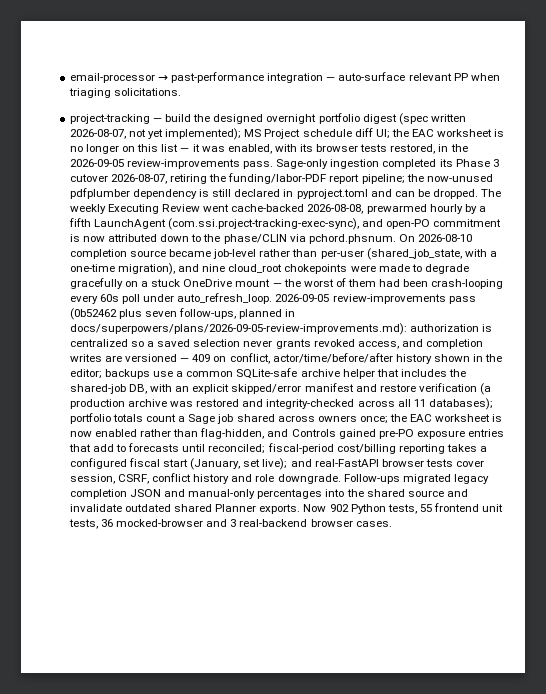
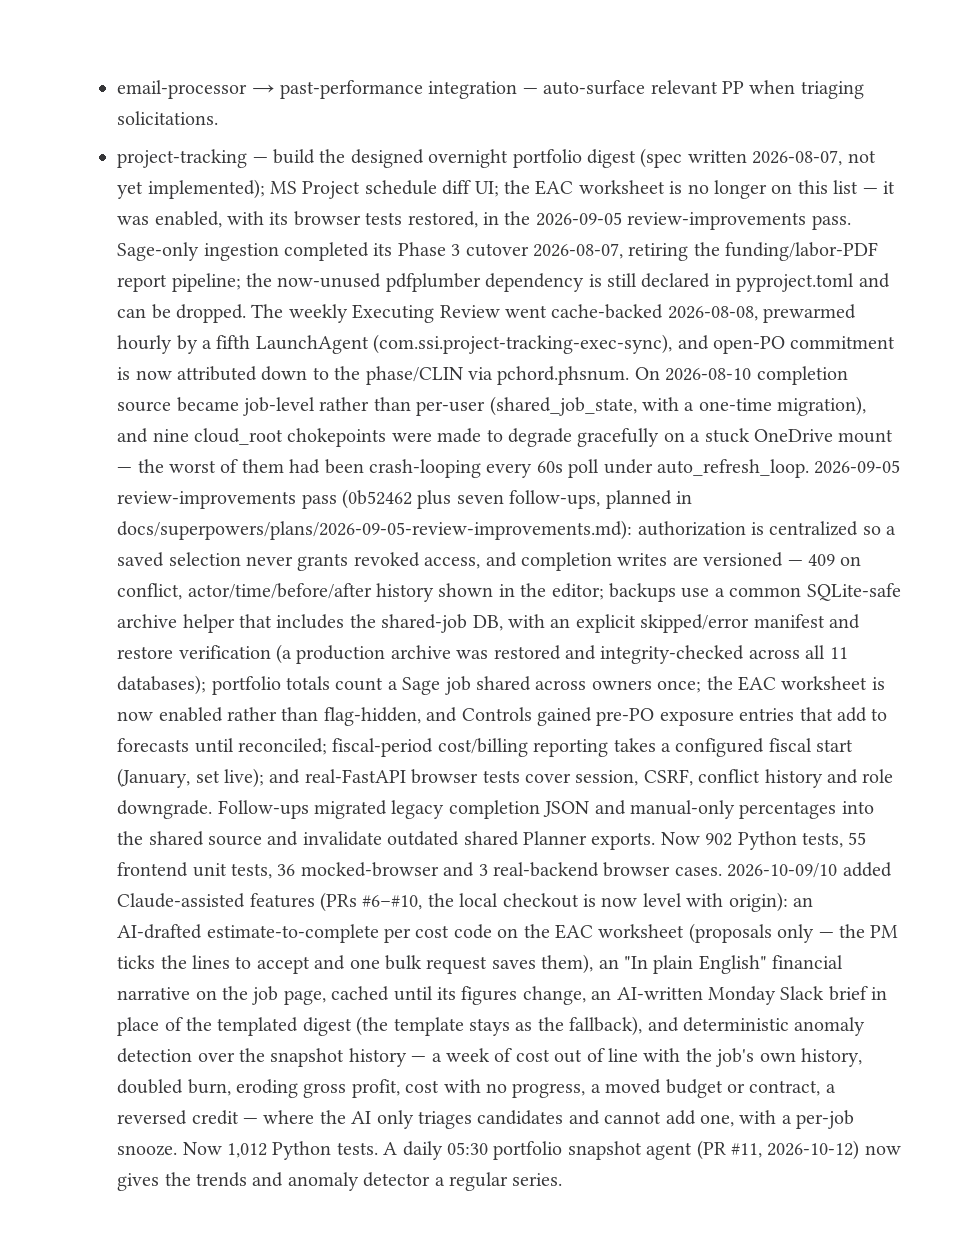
+ 2026-10-09/10 added Claude-assisted features (PRs #6–#10, the local checkout is now level with origin): an AI-drafted estimate-to-complete per cost code on the EAC worksheet (proposals only — the PM ticks the lines to accept and one bulk request saves them), an "In plain English" financial narrative on the job page, cached until its figures change, an AI-written Monday Slack brief in place of the templated digest (the template stays as the fallback), and deterministic anomaly detection over the snapshot history — a week of cost out of line with the job's own history, doubled burn, eroding gross profit, cost with no progress, a moved budget or contract, a reversed credit — where the AI only triages candidates and cannot add one, with a per-job snooze. Now 1,012 Python tests. A daily 05:30 portfolio snapshot agent (PR #11, 2026-10-12) now gives the trends and anomaly detector a regular series.

